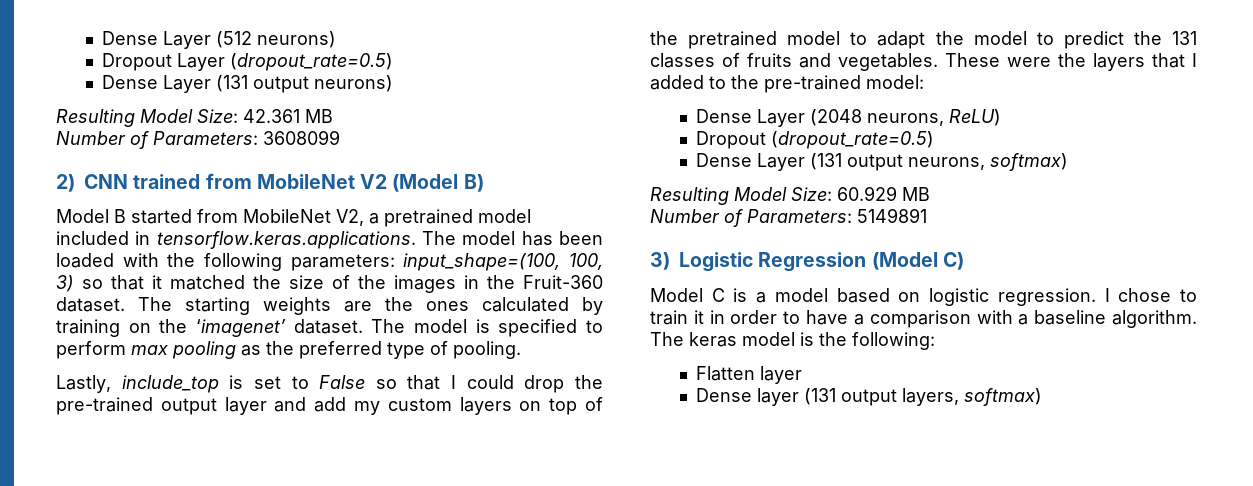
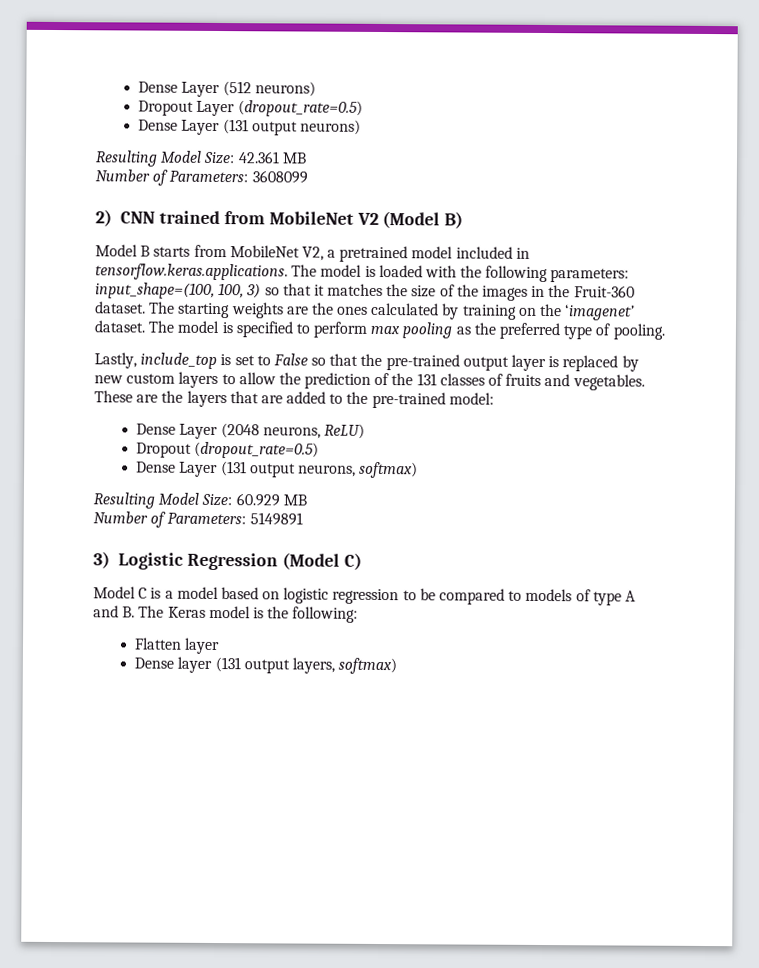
- Model B started from MobileNet V2, a pretrained model included in tensorflow.keras.applications. The model has been loaded with the following parameters: input_shape=(100, 100, 3) so that it matched the size of the images in the Fruit-360 dataset.
+ Model B starts from MobileNet V2, a pretrained model included in tensorflow.keras.applications. The model is loaded with the following parameters: input_shape=(100, 100, 3) so that it matches the size of the images in the Fruit-360 dataset.
- Lastly, include_top is set to False so that I could drop the pre-trained output layer and add my custom layers on top of the pretrained model to adapt the model to predict the 131 classes of fruits and vegetables.
+ Lastly, include_top is set to False so that the pre-trained output layer is replaced by new custom layers to allow the prediction of the 131 classes of fruits and vegetables.
- These were the layers that I added to the pre-trained model:
+ These are the layers that are added to the pre-trained model:
- Model C is a model based on logistic regression. I chose to train it in order to have a comparison with a baseline algorithm. The keras model is the following:
+ Model C is a model based on logistic regression to be compared to models of type A and B. The Keras model is the following:

